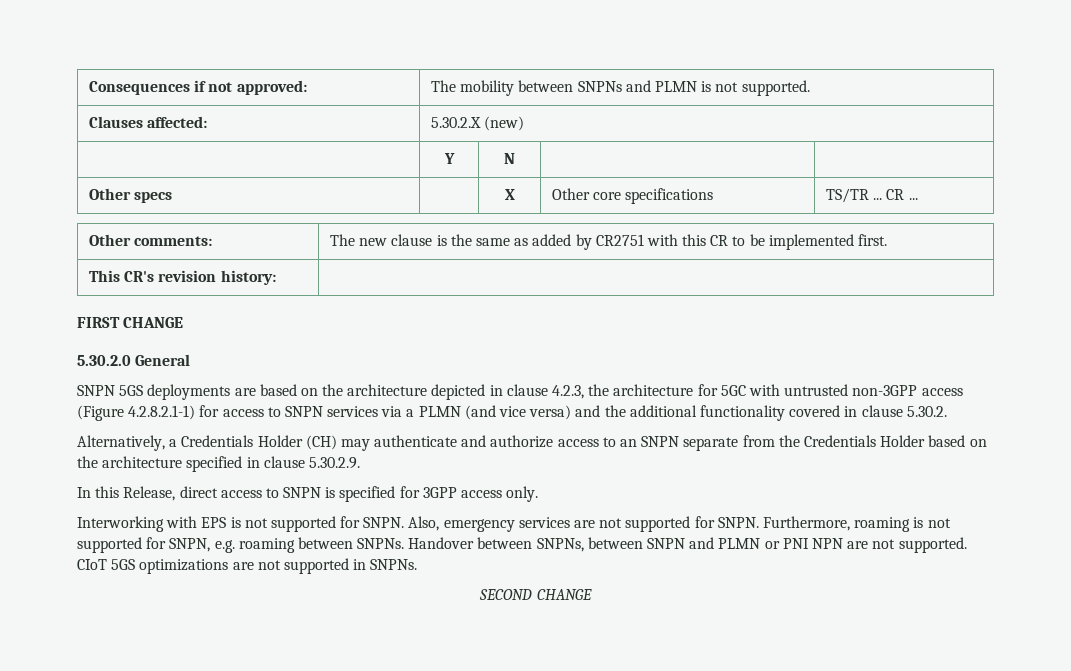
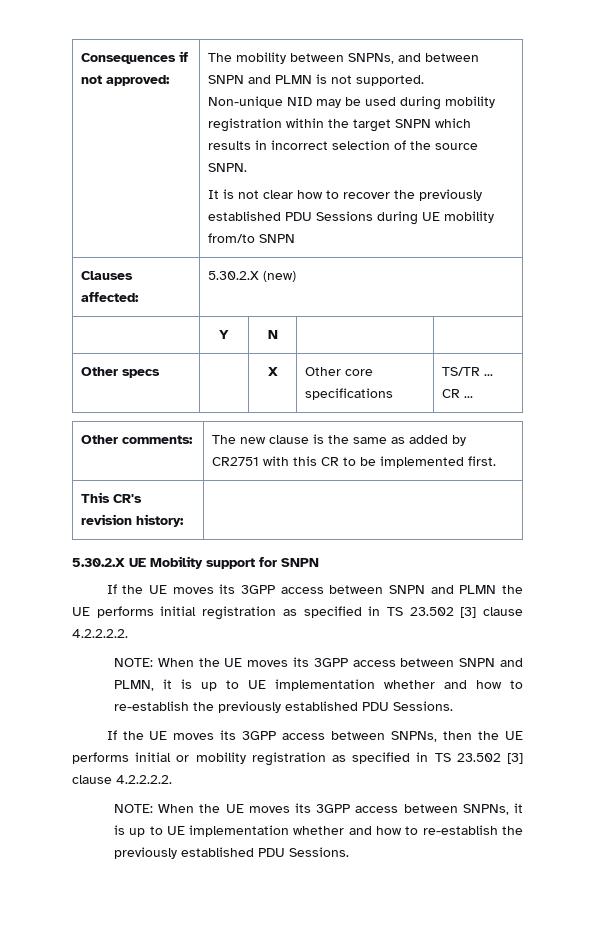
- The mobility between SNPNs and PLMN is not supported.
+ The mobility between SNPNs, and between SNPN and PLMN is not supported.
+ Non-unique NID may be used during mobility registration within the target SNPN which results in incorrect selection of the source SNPN.
+ It is not clear how to recover the previously established PDU Sessions during UE mobility from/to SNPN
- FIRST CHANGE
- 5.30.2.0 General
- SNPN 5GS deployments are based on the architecture depicted in clause 4.2.3, the architecture for 5GC with untrusted non-3GPP access (Figure 4.2.8.2.1-1) for access to SNPN services via a PLMN (and vice versa) and the additional functionality covered in clause 5.30.2.
- Alternatively, a Credentials Holder (CH) may authenticate and authorize access to an SNPN separate from the Credentials Holder based on the architecture specified in clause 5.30.2.9.
- In this Release, direct access to SNPN is specified for 3GPP access only.
- Interworking with EPS is not supported for SNPN. Also, emergency services are not supported for SNPN. Furthermore, roaming is not supported for SNPN, e.g. roaming between SNPNs. Handover between SNPNs, between SNPN and PLMN or PNI NPN are not supported. CIoT 5GS optimizations are not supported in SNPNs.
- SECOND CHANGE
+ 5.30.2.X UE Mobility support for SNPN
+ If the UE moves its 3GPP access between SNPN and PLMN the UE performs initial registration as specified in TS 23.502 [3] clause 4.2.2.2.2.
+ NOTE: When the UE moves its 3GPP access between SNPN and PLMN, it is up to UE implementation whether and how to re-establish the previously established PDU Sessions.
+ If the UE moves its 3GPP access between SNPNs, then the UE performs initial or mobility registration as specified in TS 23.502 [3] clause 4.2.2.2.2.
+ NOTE: When the UE moves its 3GPP access between SNPNs, it is up to UE implementation whether and how to re-establish the previously established PDU Sessions.

